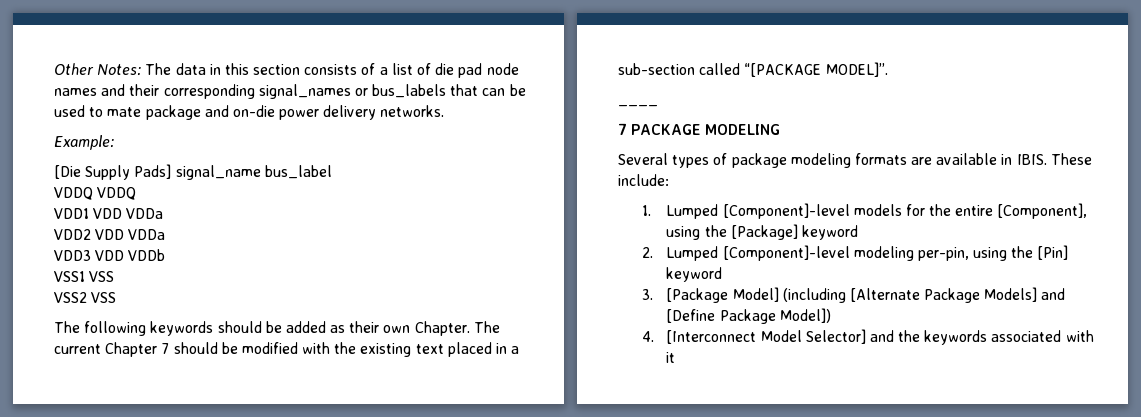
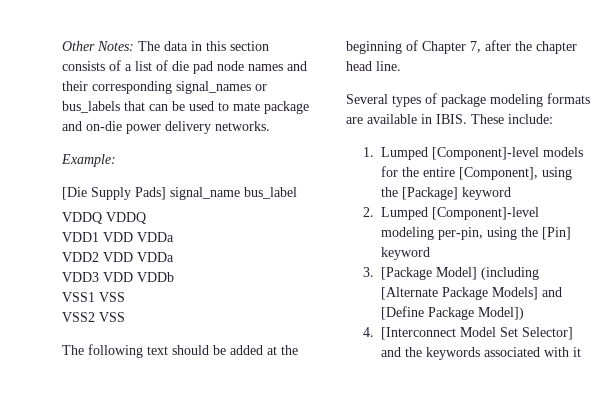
- The following keywords should be added as their own Chapter. The current Chapter 7 should be modified with the existing text placed in a sub-section called “[PACKAGE MODEL]”.
- ____
- 7 PACKAGE MODELING
+ The following text should be added at the beginning of Chapter 7, after the chapter head line.
- 4. [Interconnect Model Selector] and the keywords associated with it
+ 4. [Interconnect Model Set Selector] and the keywords associated with it

